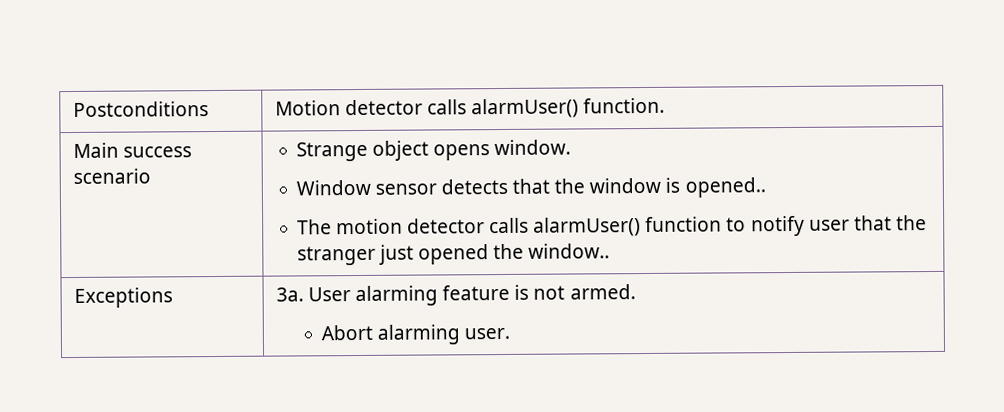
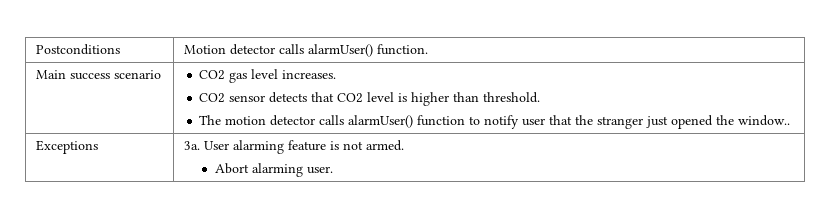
- Main success scenario | Strange object opens window.
- Window sensor detects that the window is opened..
+ Main success scenario | CO2 gas level increases.
+ CO2 sensor detects that CO2 level is higher than threshold.

